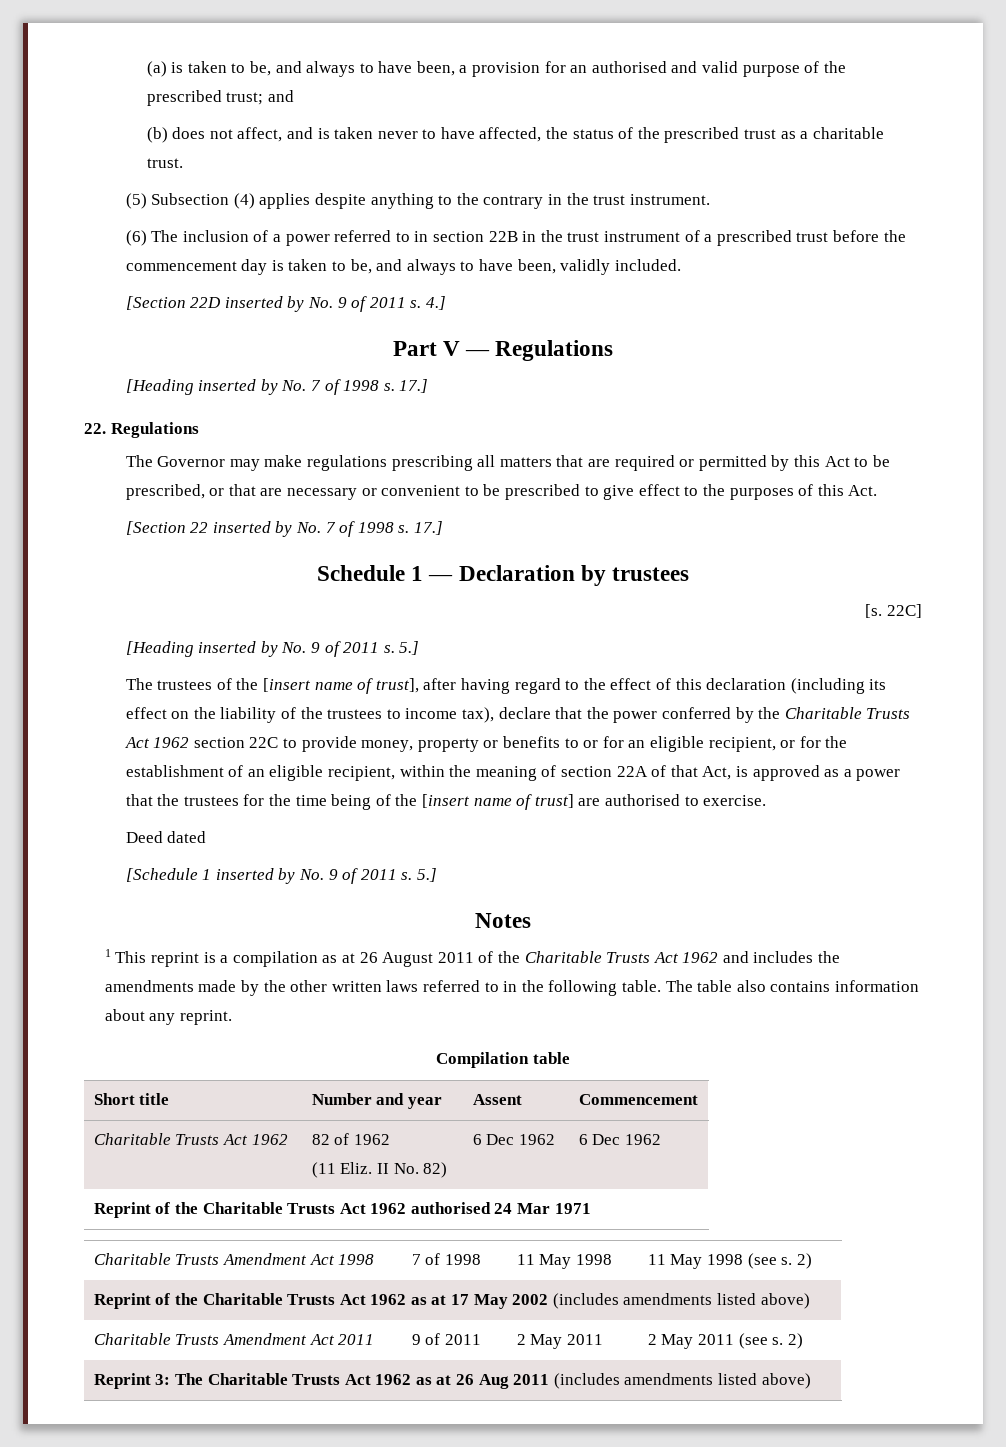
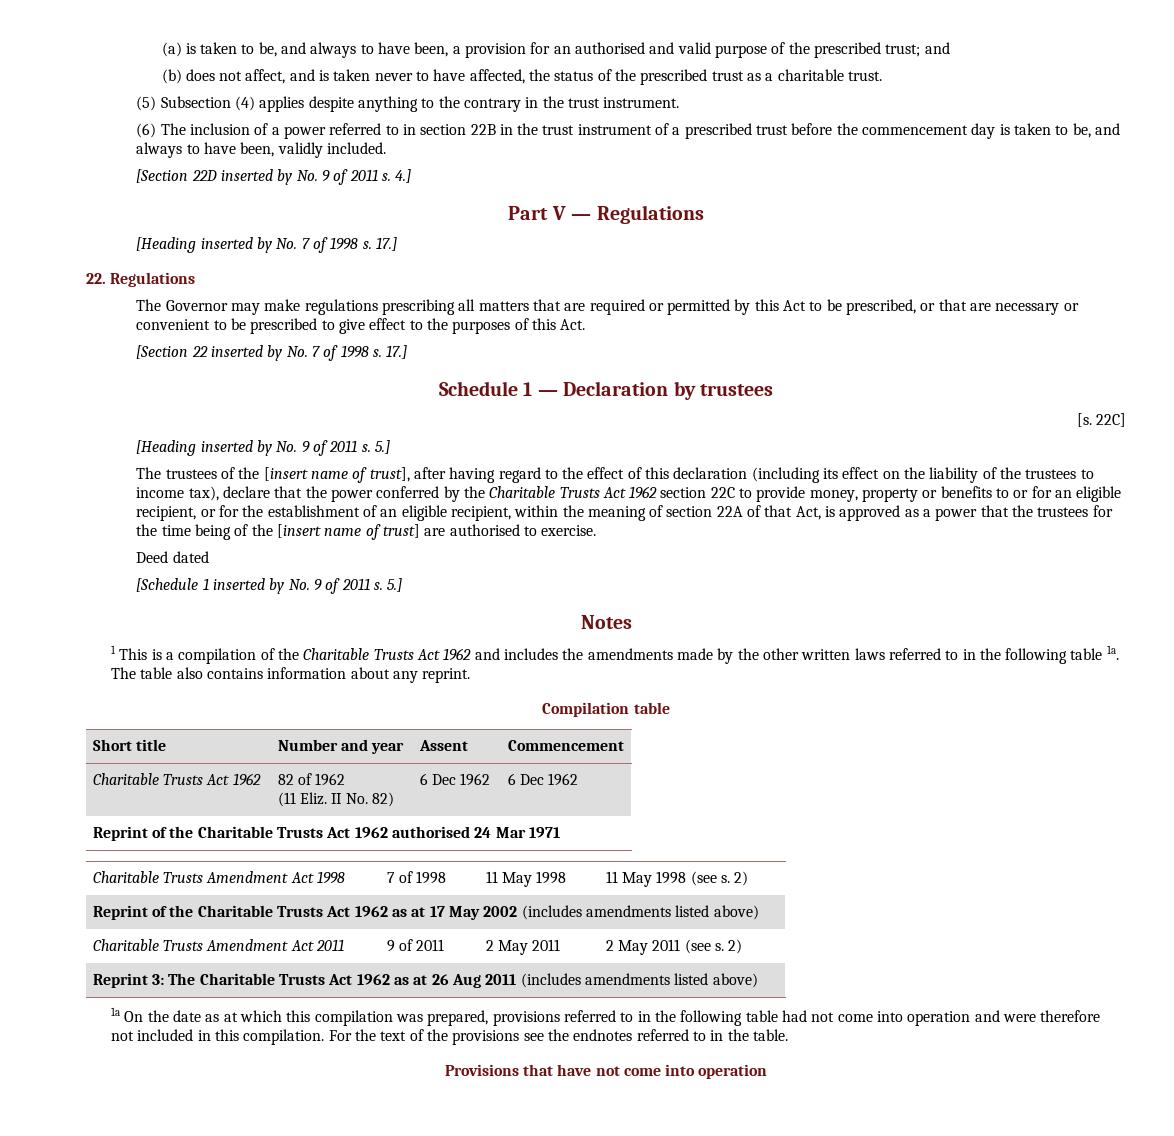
- 1 This reprint is a compilation as at 26 August 2011 of the Charitable Trusts Act 1962 and includes the amendments made by the other written laws referred to in the following table.
+ 1 This is a compilation of the Charitable Trusts Act 1962 and includes the amendments made by the other written laws referred to in the following table 1a.
+ 1a On the date as at which this compilation was prepared, provisions referred to in the following table had not come into operation and were therefore not included in this compilation. For the text of the provisions see the endnotes referred to in the table.
+ Provisions that have not come into operation

